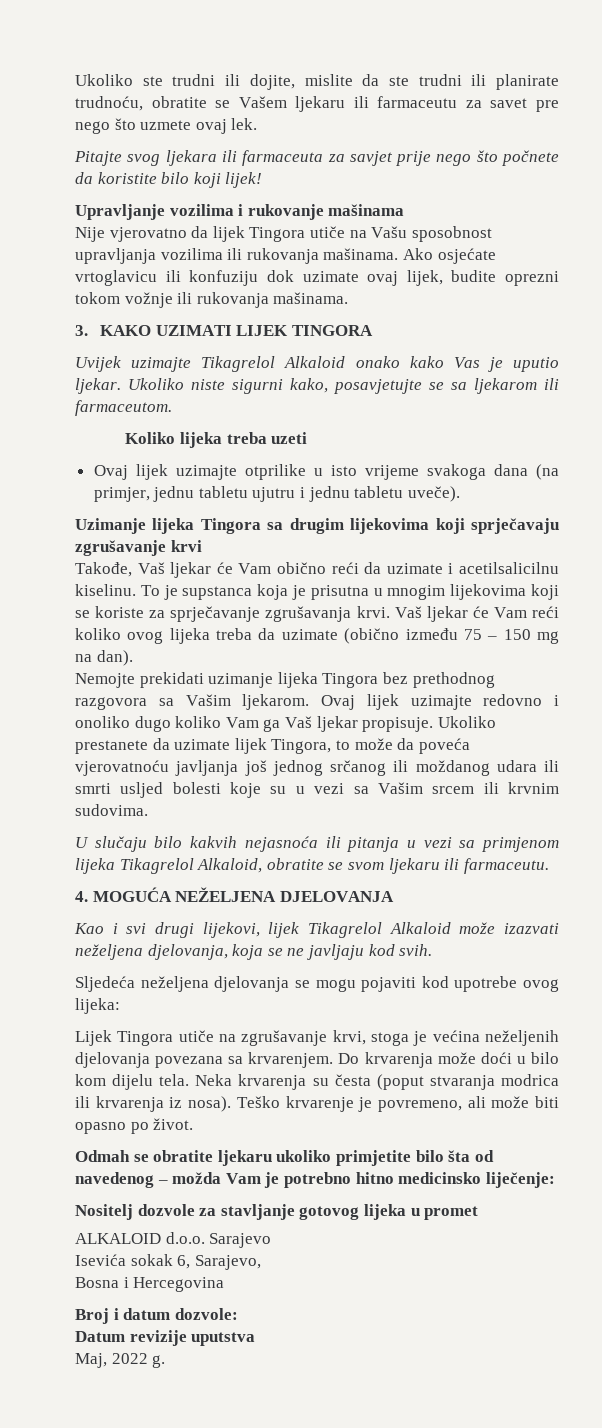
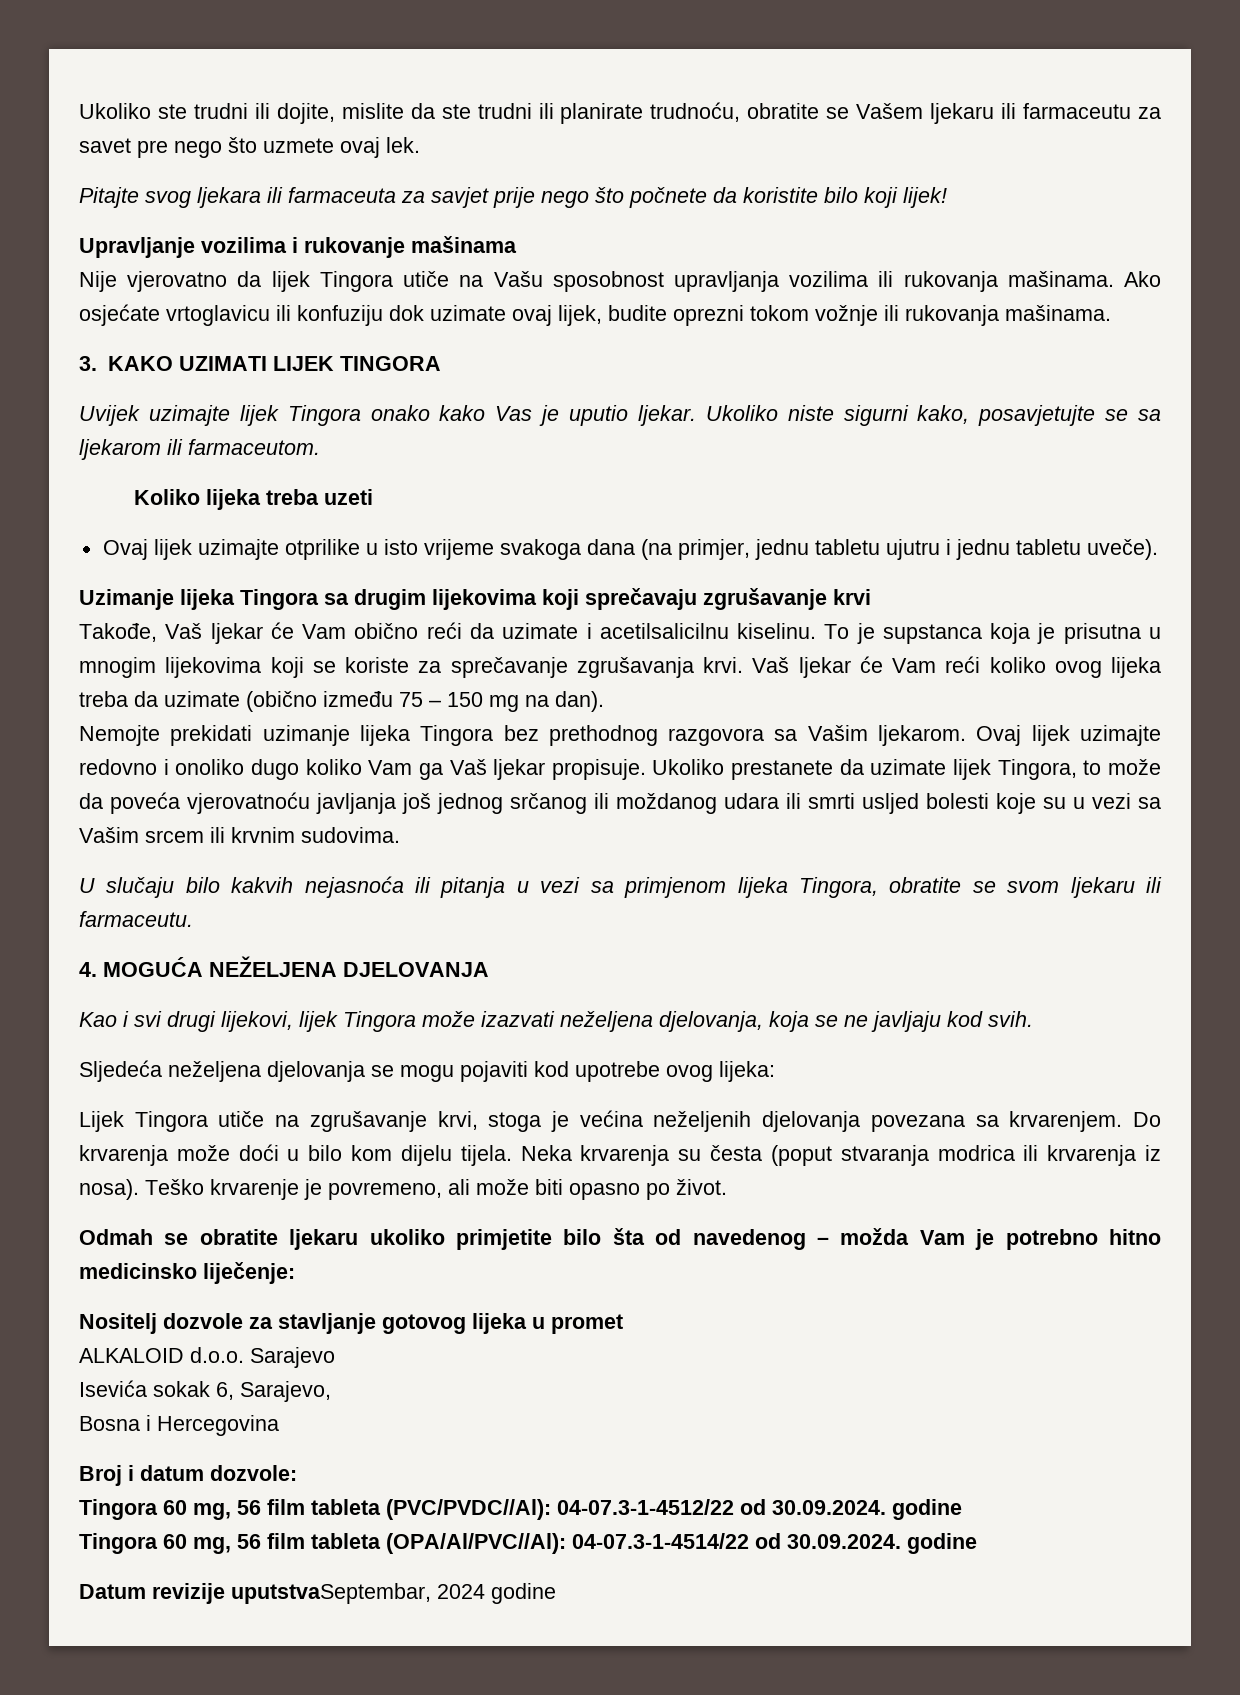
- Uvijek uzimajte Tikagrelol Alkaloid onako kako Vas je uputio ljekar.
+ Uvijek uzimajte lijek Tingora onako kako Vas je uputio ljekar.
- Uzimanje lijeka Tingora sa drugim lijekovima koji sprječavaju zgrušavanje krvi
+ Uzimanje lijeka Tingora sa drugim lijekovima koji sprečavaju zgrušavanje krvi
- To je supstanca koja je prisutna u mnogim lijekovima koji se koriste za sprječavanje zgrušavanja krvi.
+ To je supstanca koja je prisutna u mnogim lijekovima koji se koriste za sprečavanje zgrušavanja krvi.
- U slučaju bilo kakvih nejasnoća ili pitanja u vezi sa primjenom lijeka Tikagrelol Alkaloid, obratite se svom ljekaru ili farmaceutu.
+ U slučaju bilo kakvih nejasnoća ili pitanja u vezi sa primjenom lijeka Tingora, obratite se svom ljekaru ili farmaceutu.
- Kao i svi drugi lijekovi, lijek Tikagrelol Alkaloid može izazvati neželjena djelovanja, koja se ne javljaju kod svih.
+ Kao i svi drugi lijekovi, lijek Tingora može izazvati neželjena djelovanja, koja se ne javljaju kod svih.
- Do krvarenja može doći u bilo kom dijelu tela.
+ Do krvarenja može doći u bilo kom dijelu tijela.
- Datum revizije uputstva
- Maj, 2022 g.
+ Tingora 60 mg, 56 film tableta (PVC/PVDC//Al): 04-07.3-1-4512/22 od 30.09.2024. godine
+ Tingora 60 mg, 56 film tableta (OPA/Al/PVC//Al): 04-07.3-1-4514/22 od 30.09.2024. godine
+ Datum revizije uputstvaSeptembar, 2024 godine

